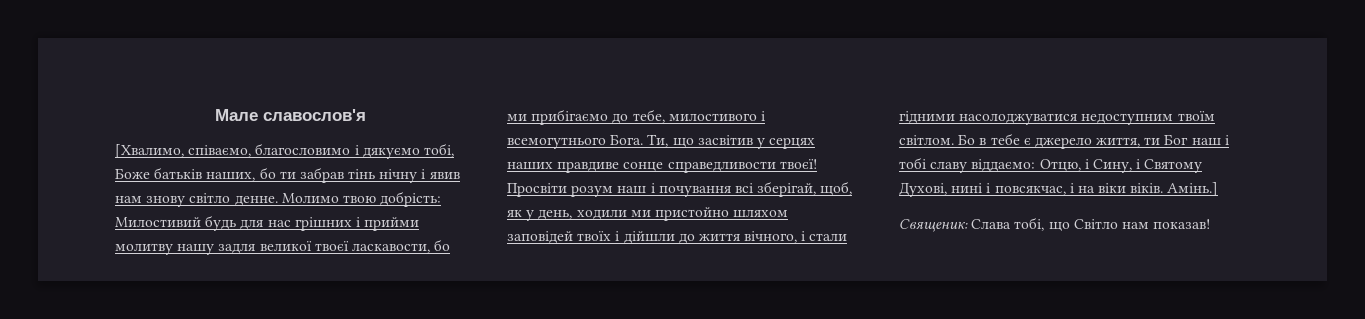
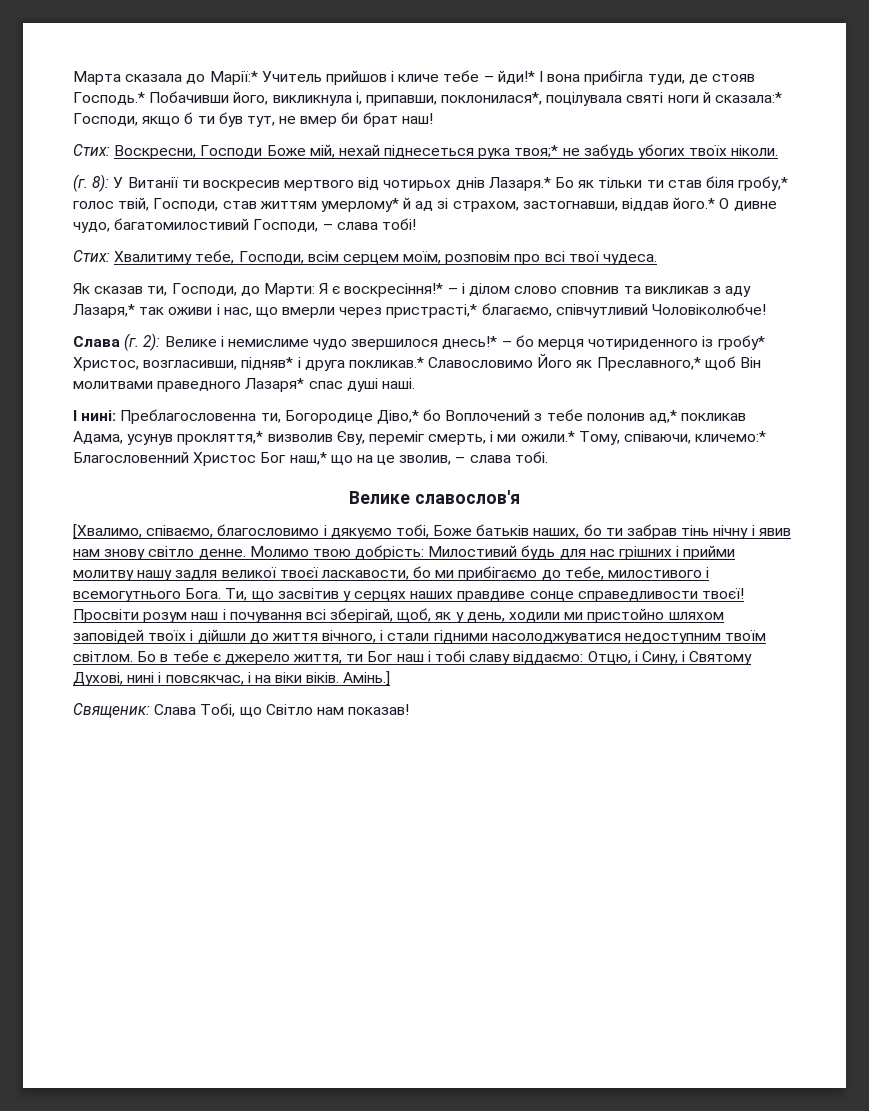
- Мале славослов'я
+ Марта сказала до Марії:* Учитель прийшов і кличе тебе – йди!* І вона прибігла туди, де стояв Господь.* Побачивши його, викликнула і, припавши, поклонилася*, поцілувала святі ноги й сказала:* Господи, якщо б ти був тут, не вмер би брат наш!
+ Стих: Воскресни, Господи Боже мій, нехай піднесеться рука твоя;* не забудь убогих твоїх ніколи.
+ (г. 8): У Витанії ти воскресив мертвого від чотирьох днів Лазаря.* Бо як тільки ти став біля гробу,* голос твій, Господи, став життям умерлому* й ад зі страхом, застогнавши, віддав його.* О дивне чудо, багатомилостивий Господи, – слава тобі!
+ Стих: Хвалитиму тебе, Господи, всім серцем моїм, розповім про всі твої чудеса.
+ Як сказав ти, Господи, до Марти: Я є воскресіння!* – і ділом слово сповнив та викликав з аду Лазаря,* так оживи і нас, що вмерли через пристрасті,* благаємо, співчутливий Чоловіколюбче!
+ Слава (г. 2): Велике і немислиме чудо звершилося днесь!* – бо мерця чотириденного із гробу* Христос, возгласивши, підняв* і друга покликав.* Славословимо Його як Преславного,* щоб Він молитвами праведного Лазаря* спас душі наші.
+ І нині: Преблагословенна ти, Богородице Діво,* бо Воплочений з тебе полонив ад,* покликав Адама, усунув прокляття,* визволив Єву, переміг смерть, і ми ожили.* Тому, співаючи, кличемо:* Благословенний Христос Бог наш,* що на це зволив, – слава тобі.
+ Велике славослов'я
- Священик: Слава тобі, що Світло нам показав!
+ Священик: Слава Тобі, що Світло нам показав!

